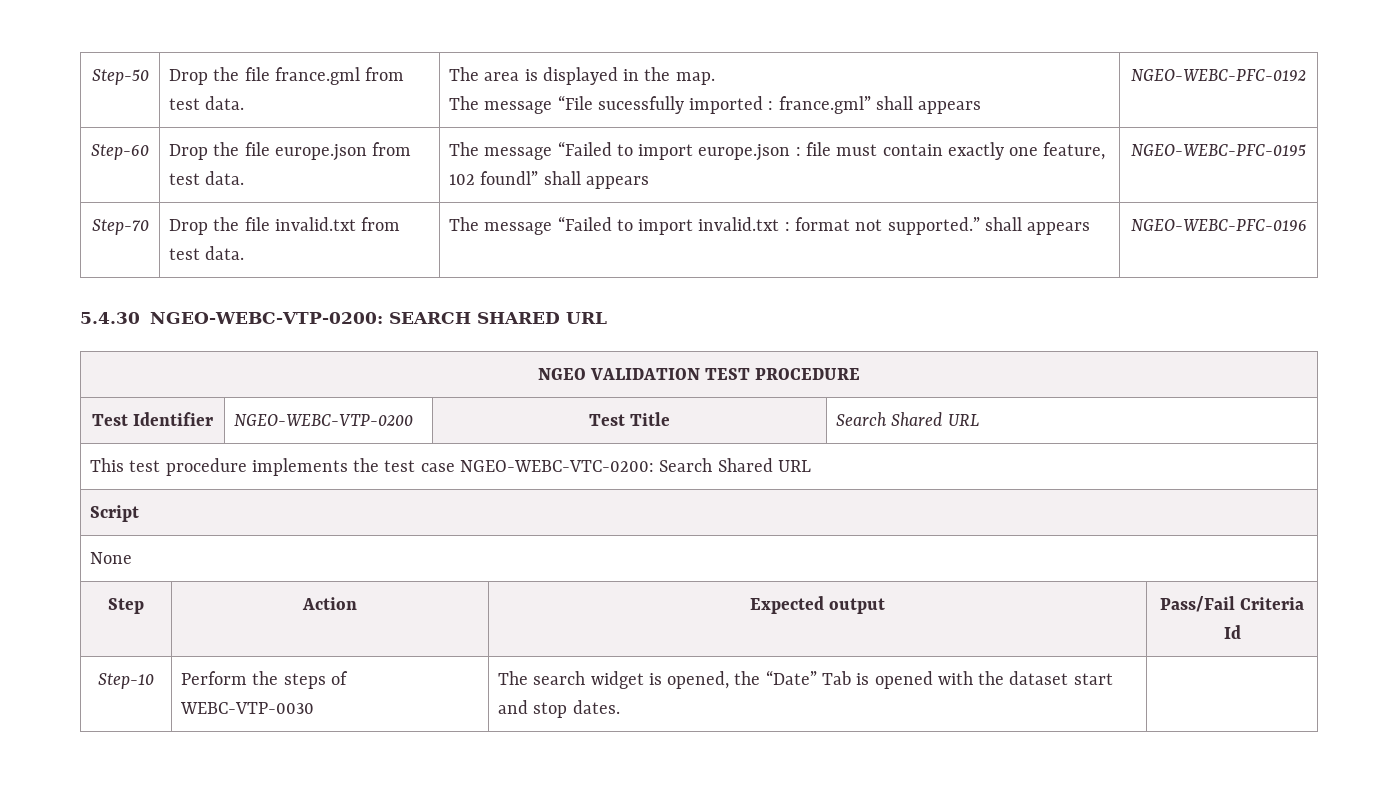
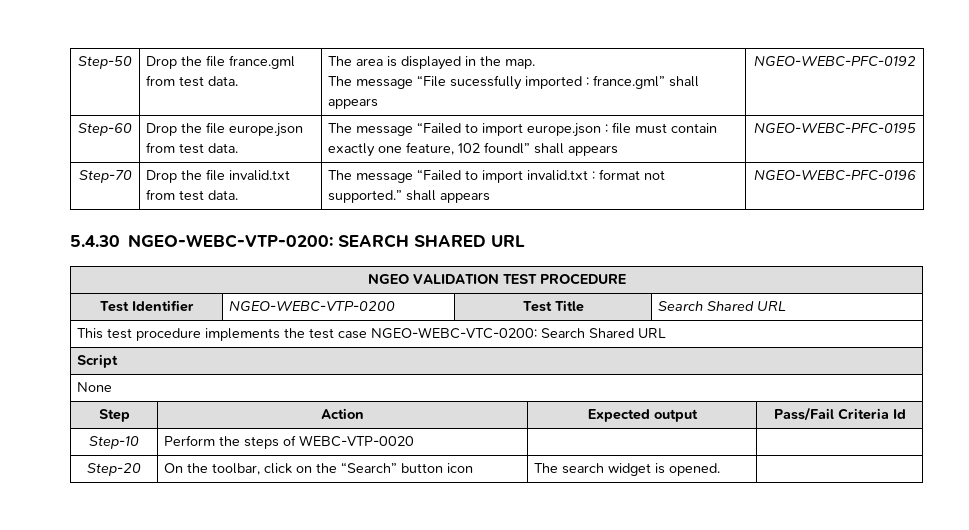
- Step-10 | Perform the steps of WEBC-VTP-0030 | The search widget is opened, the “Date” Tab is opened with the dataset start and stop dates. |
+ Step-10 | Perform the steps of WEBC-VTP-0020 | |
+ Step-20 | On the toolbar, click on the “Search” button icon | The search widget is opened. |

